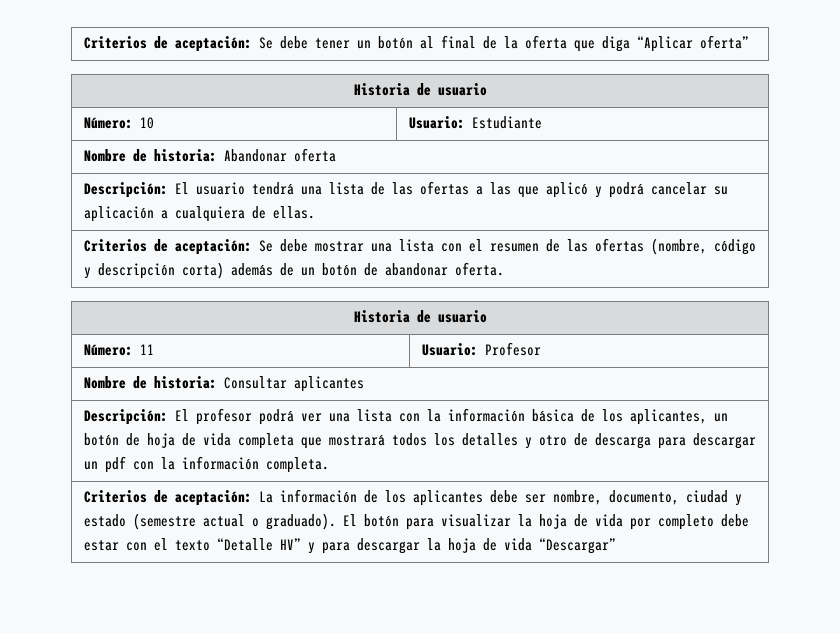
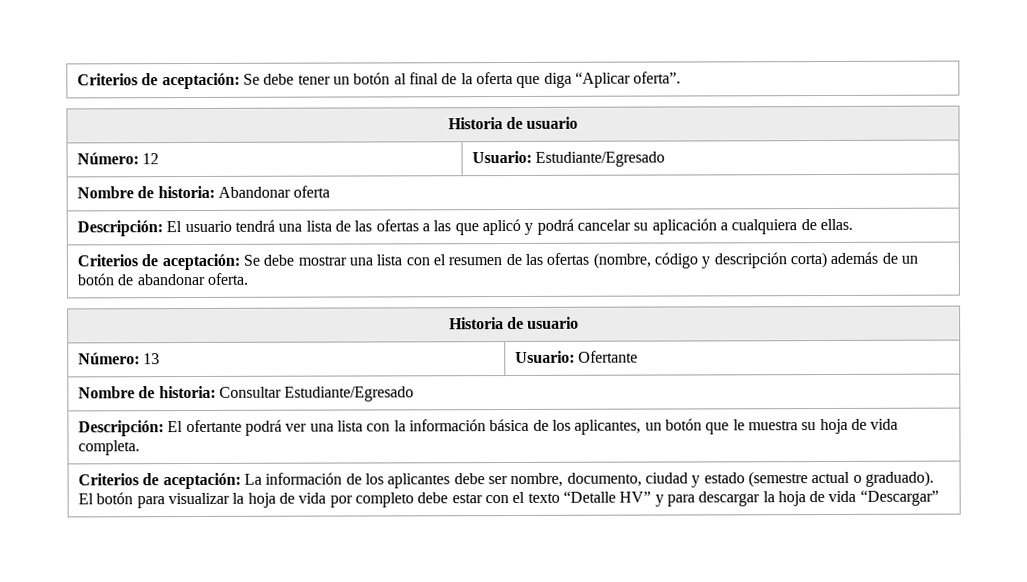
- Criterios de aceptación: Se debe tener un botón al final de la oferta que diga “Aplicar oferta”
+ Criterios de aceptación: Se debe tener un botón al final de la oferta que diga “Aplicar oferta”.
  Historia de usuario
- Número: 10 | Usuario: Estudiante
+ Número: 12 | Usuario: Estudiante/Egresado
- Número: 11 | Usuario: Profesor
+ Número: 13 | Usuario: Ofertante
- Nombre de historia: Consultar aplicantes
- Descripción: El profesor podrá ver una lista con la información básica de los aplicantes, un botón de hoja de vida completa que mostrará todos los detalles y otro de descarga para descargar un pdf con la información completa.
+ Nombre de historia: Consultar Estudiante/Egresado
+ Descripción: El ofertante podrá ver una lista con la información básica de los aplicantes, un botón que le muestra su hoja de vida completa.

